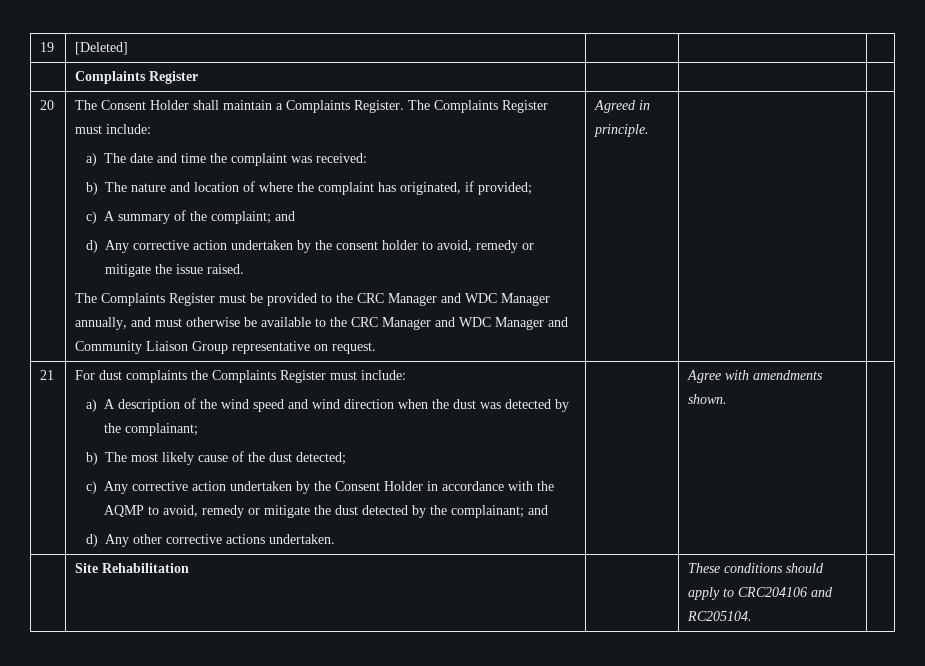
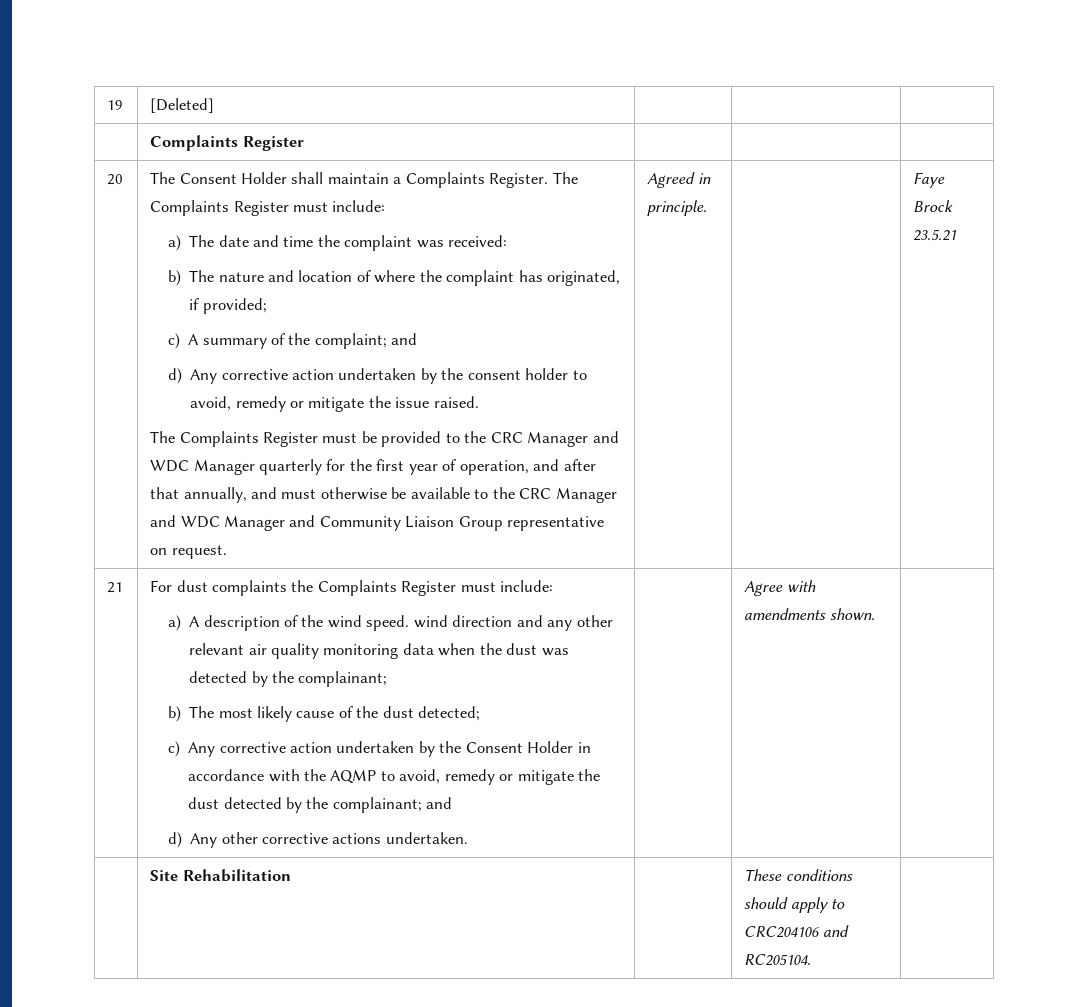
- The Complaints Register must be provided to the CRC Manager and WDC Manager annually, and must otherwise be available to the CRC Manager and WDC Manager and Community Liaison Group representative on request.
+ The Complaints Register must be provided to the CRC Manager and WDC Manager quarterly for the first year of operation, and after that annually, and must otherwise be available to the CRC Manager and WDC Manager and Community Liaison Group representative on request.
+ Faye Brock 23.5.21
- a) A description of the wind speed and wind direction when the dust was detected by the complainant;
+ a) A description of the wind speed. wind direction and any other relevant air quality monitoring data when the dust was detected by the complainant;

